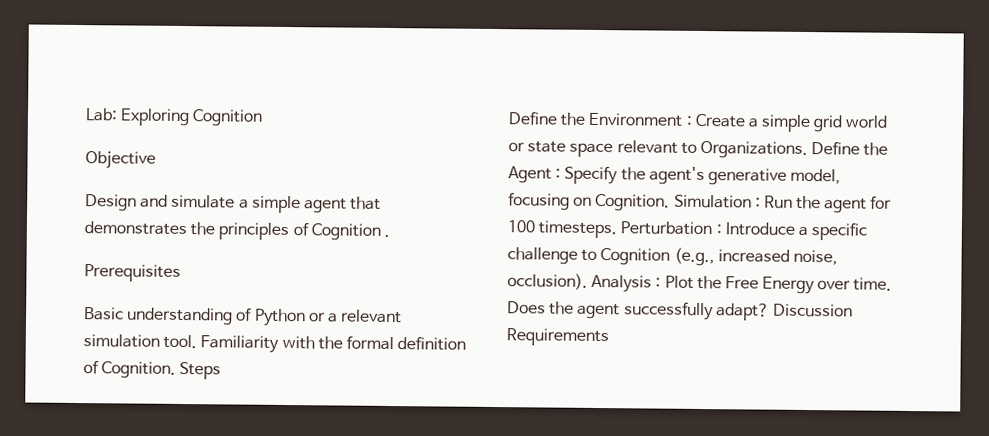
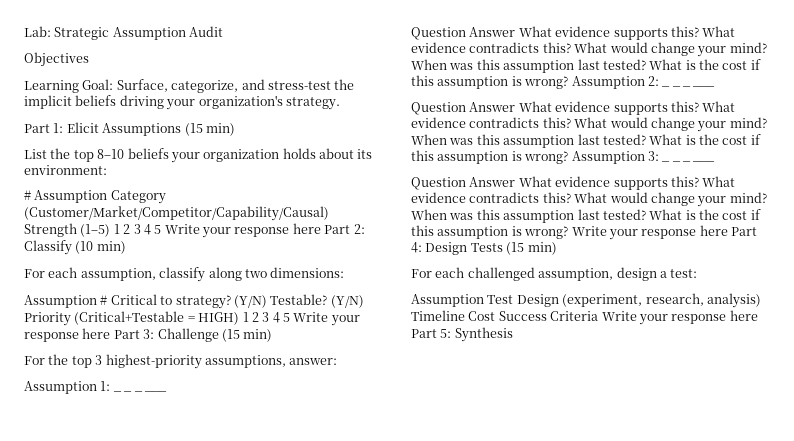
- Lab: Exploring Cognition
- Objective
- Design and simulate a simple agent that demonstrates the principles of Cognition .
- Prerequisites
- Basic understanding of Python or a relevant simulation tool. Familiarity with the formal definition of Cognition. Steps
- Define the Environment : Create a simple grid world or state space relevant to Organizations. Define the Agent : Specify the agent's generative model, focusing on Cognition. Simulation : Run the agent for 100 timesteps. Perturbation : Introduce a specific challenge to Cognition (e.g., increased noise, occlusion). Analysis : Plot the Free Energy over time. Does the agent successfully adapt? Discussion Requirements
+ Lab: Strategic Assumption Audit
+ Objectives
+ Learning Goal: Surface, categorize, and stress-test the implicit beliefs driving your organization's strategy.
+ Part 1: Elicit Assumptions (15 min)
+ List the top 8–10 beliefs your organization holds about its environment:
+ # Assumption Category (Customer/Market/Competitor/Capability/Causal) Strength (1–5) 1 2 3 4 5 Write your response here Part 2: Classify (10 min)
+ For each assumption, classify along two dimensions:
+ Assumption # Critical to strategy? (Y/N) Testable? (Y/N) Priority (Critical+Testable = HIGH) 1 2 3 4 5 Write your response here Part 3: Challenge (15 min)
+ For the top 3 highest-priority assumptions, answer:
+ Assumption 1: _ _ _ ___
+ Question Answer What evidence supports this? What evidence contradicts this? What would change your mind? When was this assumption last tested? What is the cost if this assumption is wrong? Assumption 2: _ _ _ ___
+ Question Answer What evidence supports this? What evidence contradicts this? What would change your mind? When was this assumption last tested? What is the cost if this assumption is wrong? Assumption 3: _ _ _ ___
+ Question Answer What evidence supports this? What evidence contradicts this? What would change your mind? When was this assumption last tested? What is the cost if this assumption is wrong? Write your response here Part 4: Design Tests (15 min)
+ For each challenged assumption, design a test:
+ Assumption Test Design (experiment, research, analysis) Timeline Cost Success Criteria Write your response here Part 5: Synthesis

